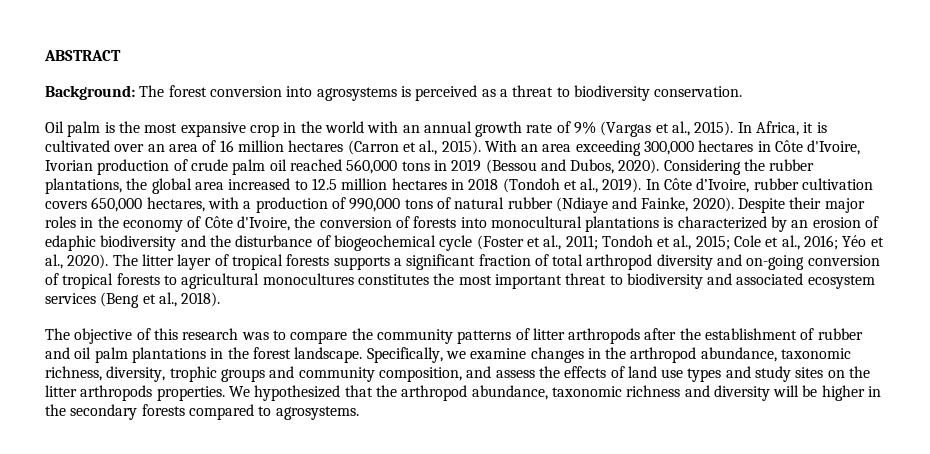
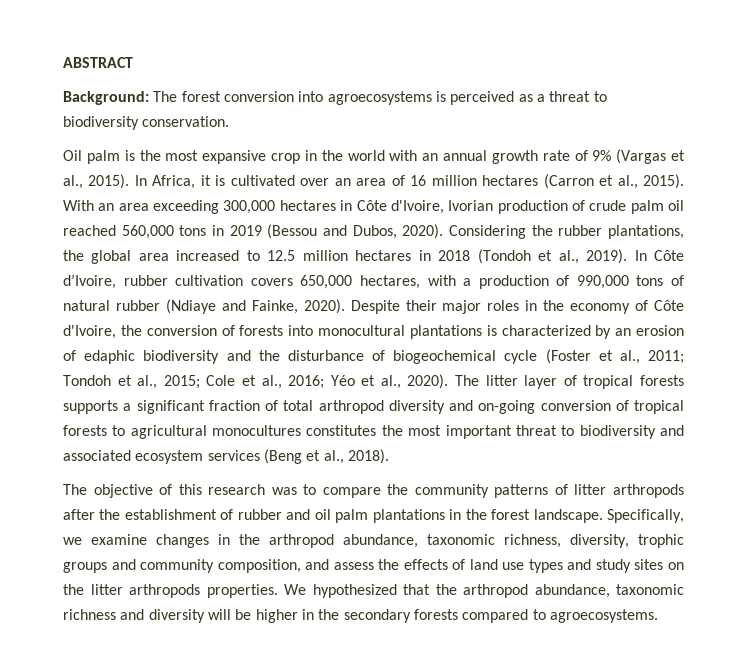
- Background: The forest conversion into agrosystems is perceived as a threat to biodiversity conservation.
+ Background: The forest conversion into agroecosystems is perceived as a threat to biodiversity conservation.
- We hypothesized that the arthropod abundance, taxonomic richness and diversity will be higher in the secondary forests compared to agrosystems.
+ We hypothesized that the arthropod abundance, taxonomic richness and diversity will be higher in the secondary forests compared to agroecosystems.

